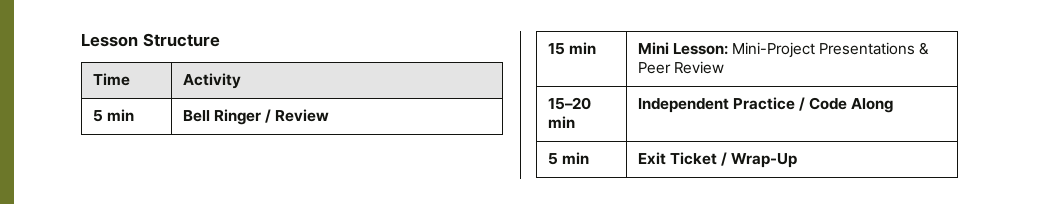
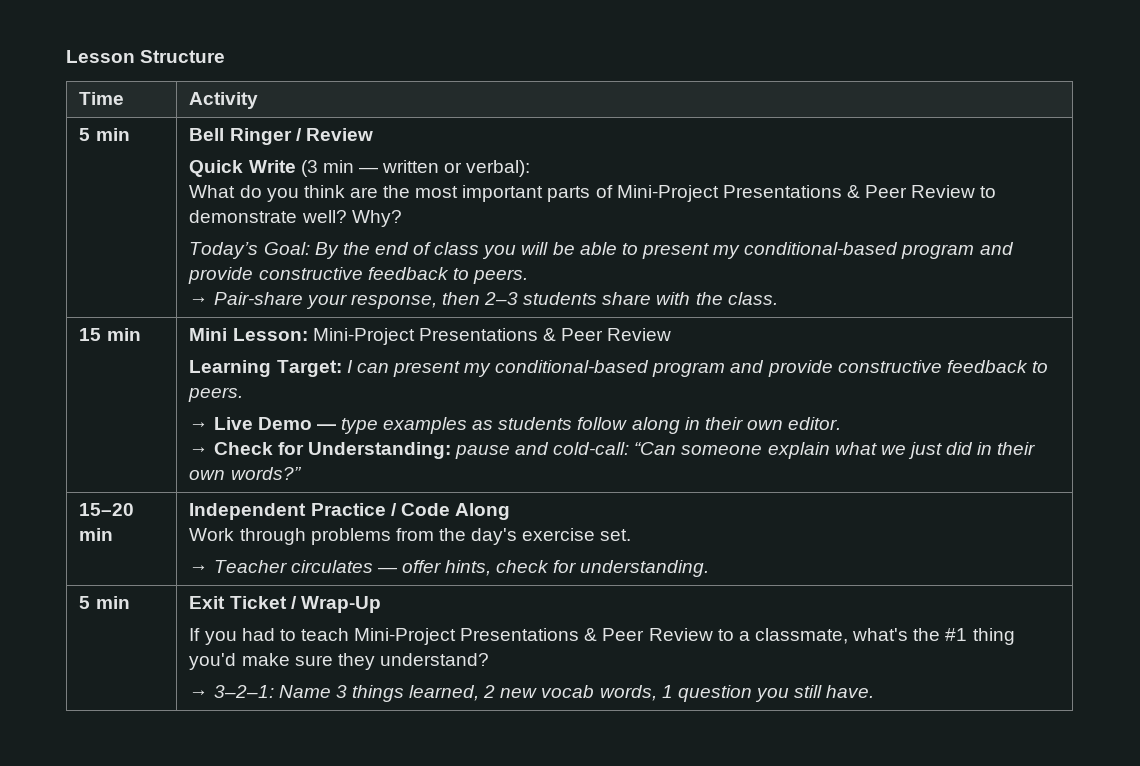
+ Quick Write (3 min — written or verbal):
+ What do you think are the most important parts of Mini-Project Presentations & Peer Review to demonstrate well? Why?
+ Today’s Goal: By the end of class you will be able to present my conditional-based program and provide constructive feedback to peers.
+ → Pair-share your response, then 2–3 students share with the class.
+ Learning Target: I can present my conditional-based program and provide constructive feedback to peers.
+ → Live Demo — type examples as students follow along in their own editor.
+ → Check for Understanding: pause and cold-call: “Can someone explain what we just did in their own words?”
  15–20 min | Independent Practice / Code Along
+ Work through problems from the day's exercise set.
+ → Teacher circulates — offer hints, check for understanding.
+ If you had to teach Mini-Project Presentations & Peer Review to a classmate, what's the #1 thing you'd make sure they understand?
+ → 3–2–1: Name 3 things learned, 2 new vocab words, 1 question you still have.

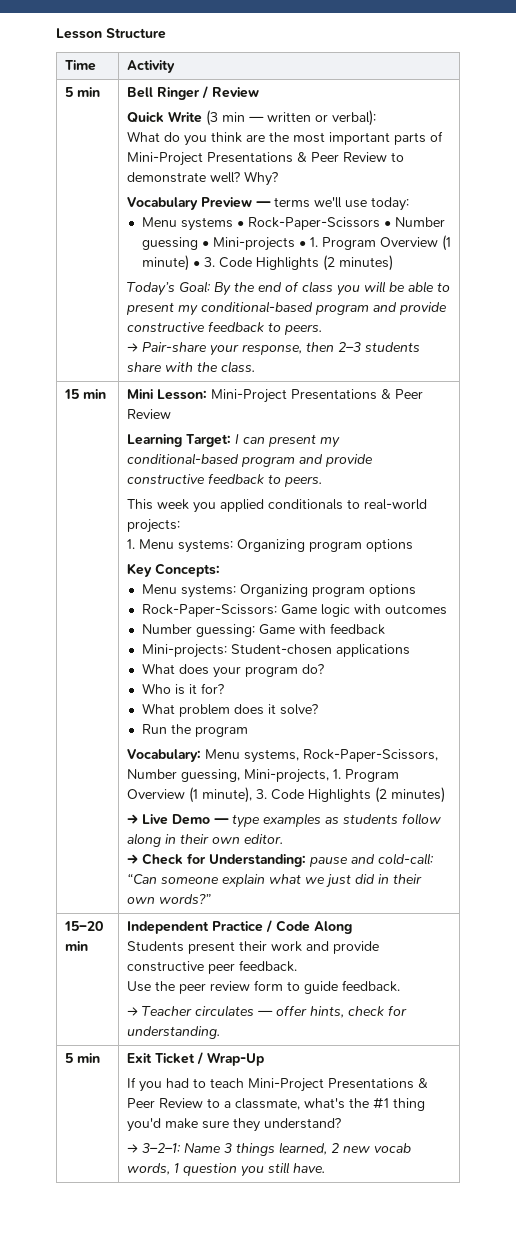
+ Vocabulary Preview — terms we'll use today:
+ Menu systems • Rock-Paper-Scissors • Number guessing • Mini-projects • 1. Program Overview (1 minute) • 3. Code Highlights (2 minutes)
+ This week you applied conditionals to real-world projects:
+ 1. Menu systems: Organizing program options
+ Key Concepts:
+ Menu systems: Organizing program options
+ Rock-Paper-Scissors: Game logic with outcomes
+ Number guessing: Game with feedback
+ Mini-projects: Student-chosen applications
+ What does your program do?
+ Who is it for?
+ What problem does it solve?
+ Run the program
+ Vocabulary: Menu systems, Rock-Paper-Scissors, Number guessing, Mini-projects, 1. Program Overview (1 minute), 3. Code Highlights (2 minutes)
  15–20 min | Independent Practice / Code Along
- Work through problems from the day's exercise set.
+ Students present their work and provide constructive peer feedback.
+ Use the peer review form to guide feedback.

